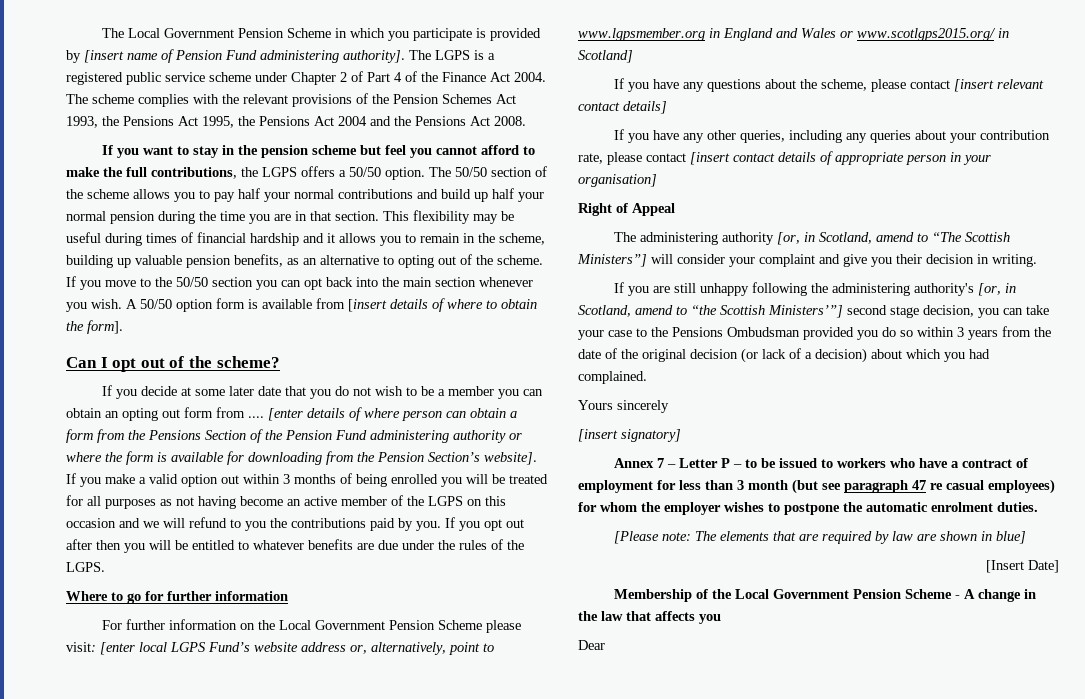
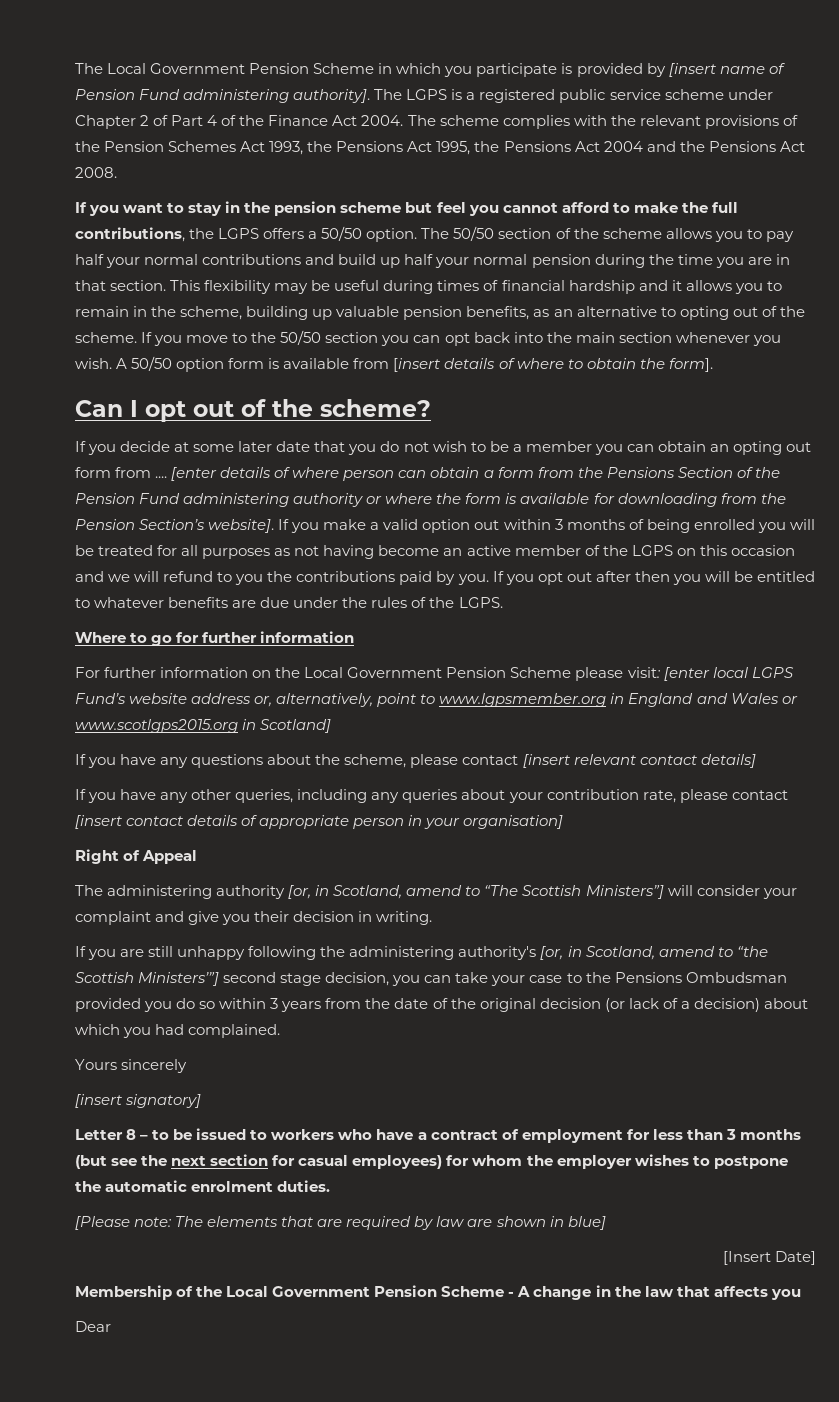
- For further information on the Local Government Pension Scheme please visit: [enter local LGPS Fund’s website address or, alternatively, point to www.lgpsmember.org in England and Wales or www.scotlgps2015.org/ in Scotland]
+ For further information on the Local Government Pension Scheme please visit: [enter local LGPS Fund’s website address or, alternatively, point to www.lgpsmember.org in England and Wales or www.scotlgps2015.org in Scotland]
- Annex 7 – Letter P – to be issued to workers who have a contract of employment for less than 3 month (but see paragraph 47 re casual employees) for whom the employer wishes to postpone the automatic enrolment duties.
+ Letter 8 – to be issued to workers who have a contract of employment for less than 3 months (but see the next section for casual employees) for whom the employer wishes to postpone the automatic enrolment duties.

